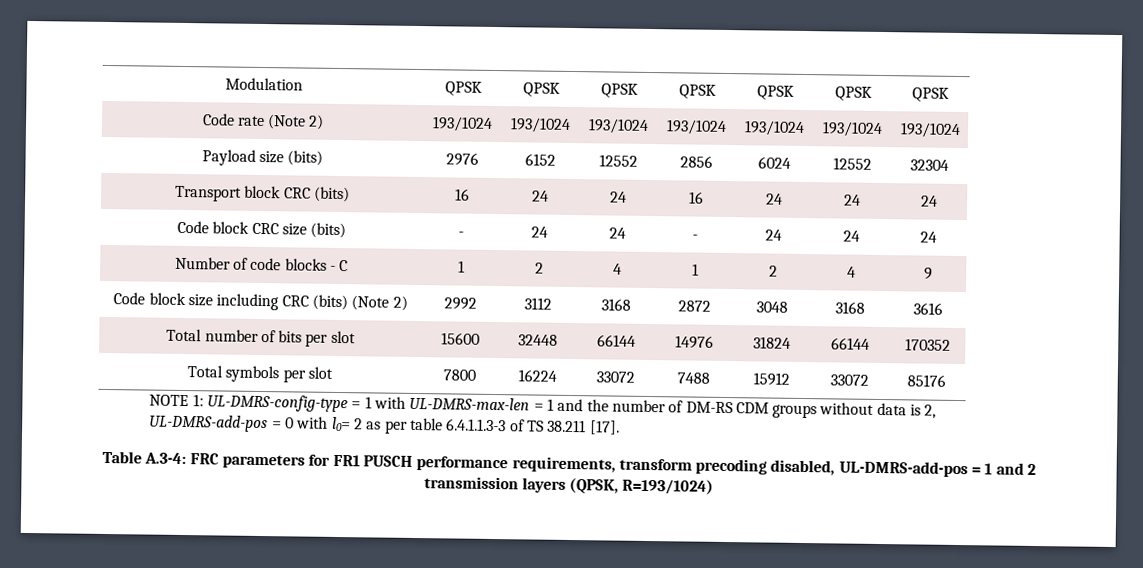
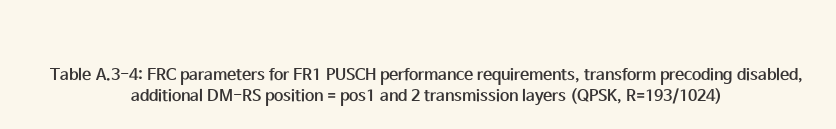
- Modulation | QPSK | QPSK | QPSK | QPSK | QPSK | QPSK | QPSK
- Code rate (Note 2) | 193/1024 | 193/1024 | 193/1024 | 193/1024 | 193/1024 | 193/1024 | 193/1024
- Payload size (bits) | 2976 | 6152 | 12552 | 2856 | 6024 | 12552 | 32304
- Transport block CRC (bits) | 16 | 24 | 24 | 16 | 24 | 24 | 24
- Code block CRC size (bits) | - | 24 | 24 | - | 24 | 24 | 24
- Number of code blocks - C | 1 | 2 | 4 | 1 | 2 | 4 | 9
- Code block size including CRC (bits) (Note 2) | 2992 | 3112 | 3168 | 2872 | 3048 | 3168 | 3616
- Total number of bits per slot | 15600 | 32448 | 66144 | 14976 | 31824 | 66144 | 170352
- Total symbols per slot | 7800 | 16224 | 33072 | 7488 | 15912 | 33072 | 85176
- NOTE 1: UL-DMRS-config-type = 1 with UL-DMRS-max-len = 1 and the number of DM-RS CDM groups without data is 2, UL-DMRS-add-pos = 0 with l0= 2 as per table 6.4.1.1.3-3 of TS 38.211 [17].
- Table A.3-4: FRC parameters for FR1 PUSCH performance requirements, transform precoding disabled, UL-DMRS-add-pos = 1 and 2 transmission layers (QPSK, R=193/1024)
+ Table A.3-4: FRC parameters for FR1 PUSCH performance requirements, transform precoding disabled, additional DM-RS position = pos1 and 2 transmission layers (QPSK, R=193/1024)

